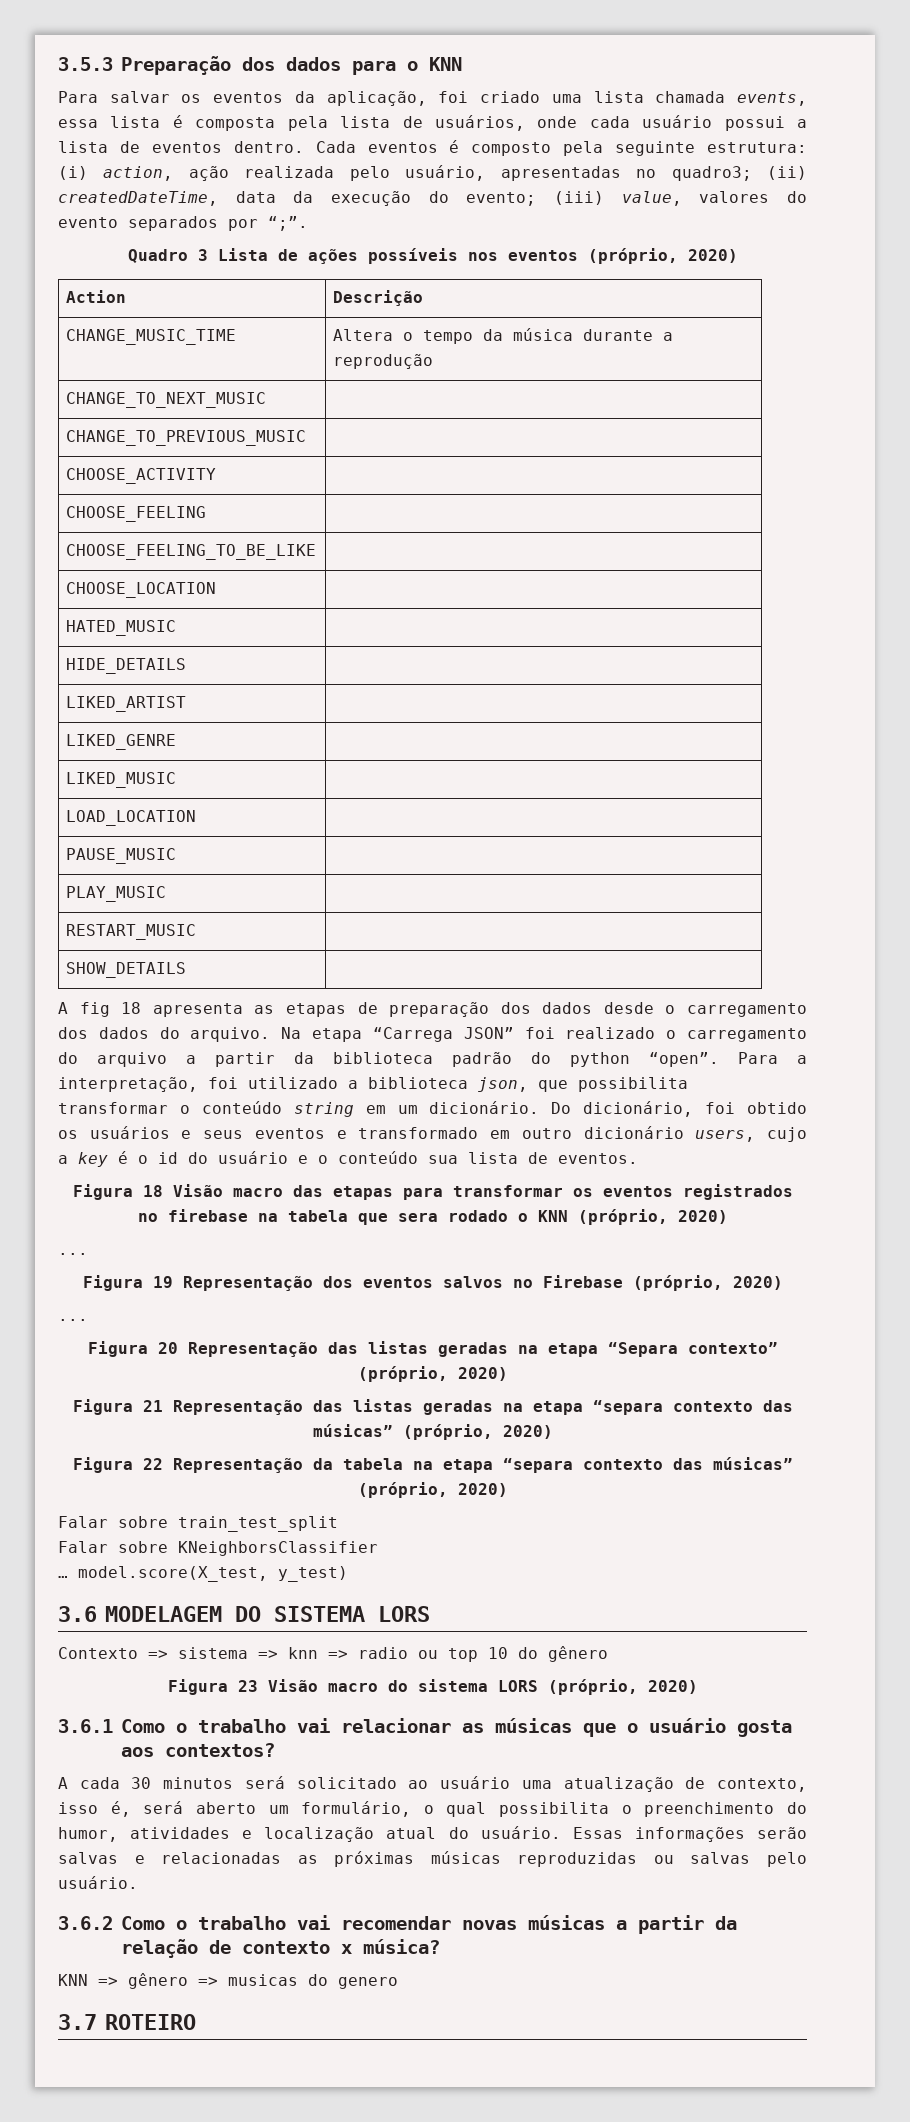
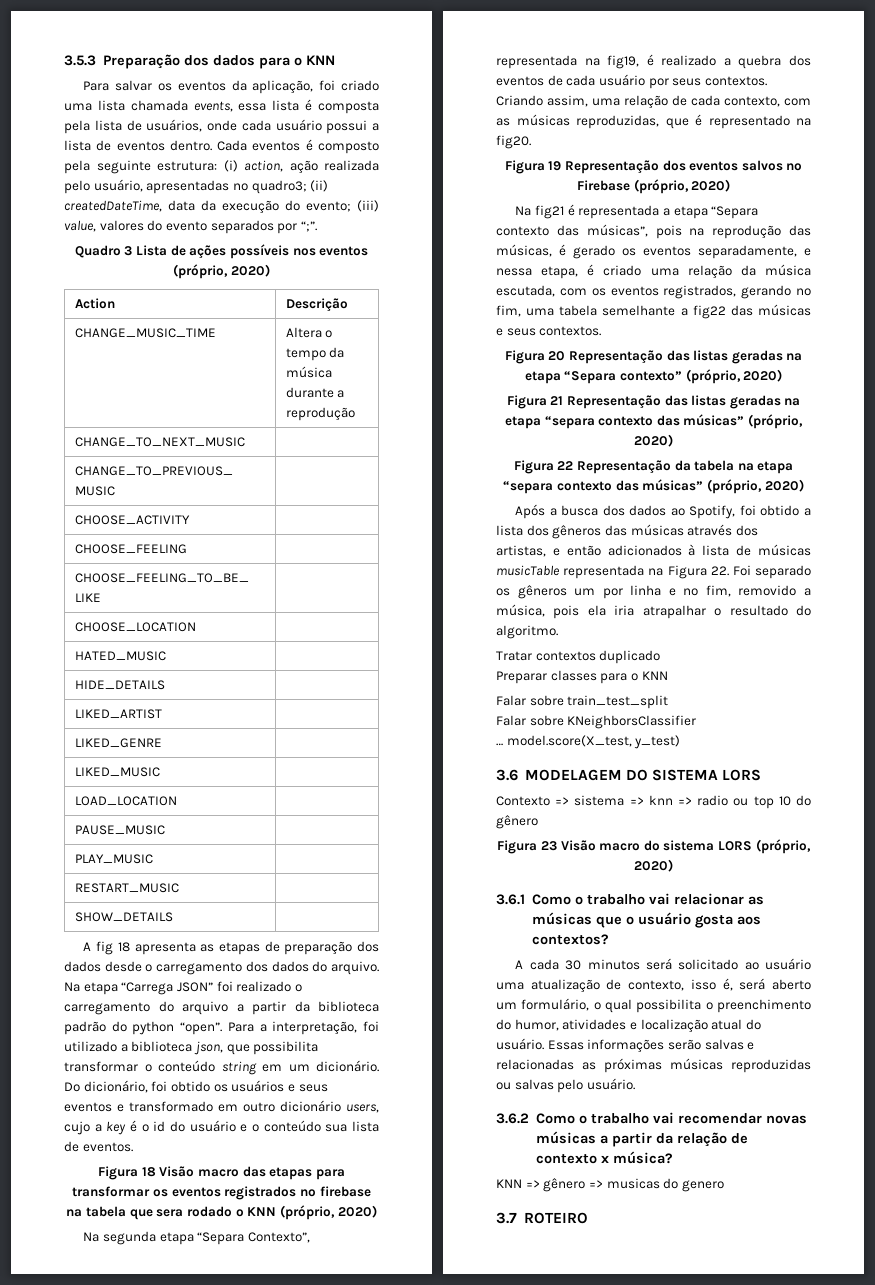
  Figura 18 Visão macro das etapas para transformar os eventos registrados no firebase na tabela que sera rodado o KNN (próprio, 2020)
- ...
+ Na segunda etapa “Separa Contexto”, representada na fig19, é realizado a quebra dos eventos de cada usuário por seus contextos. Criando assim, uma relação de cada contexto, com as músicas reproduzidas, que é representado na fig20.
  Figura 19 Representação dos eventos salvos no Firebase (próprio, 2020)
- ...
+ Na fig21 é representada a etapa “Separa contexto das músicas”, pois na reprodução das músicas, é gerado os eventos separadamente, e nessa etapa, é criado uma relação da música escutada, com os eventos registrados, gerando no fim, uma tabela semelhante a fig22 das músicas e seus contextos.
+ Após a busca dos dados ao Spotify, foi obtido a lista dos gêneros das músicas através dos artistas, e então adicionados à lista de músicas musicTable representada na Figura 22. Foi separado os gêneros um por linha e no fim, removido a música, pois ela iria atrapalhar o resultado do algoritmo.
+ Tratar contextos duplicado
+ Preparar classes para o KNN

